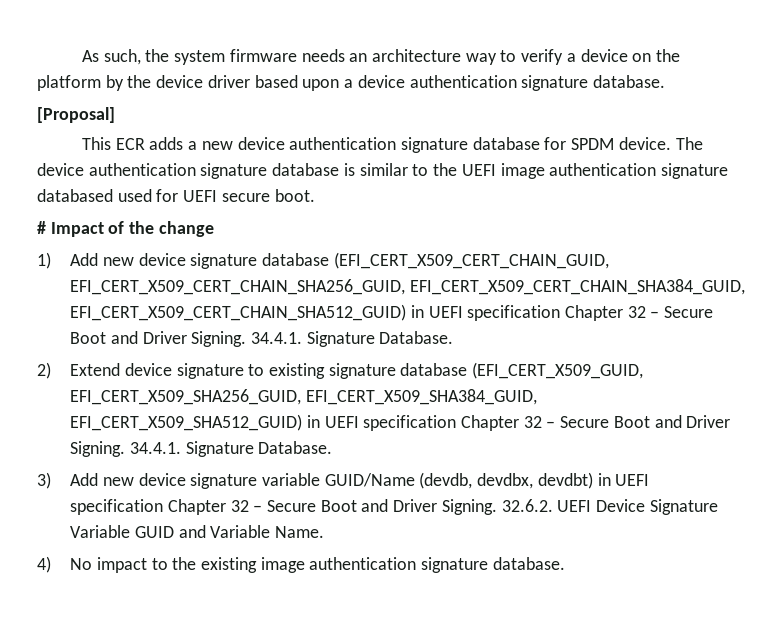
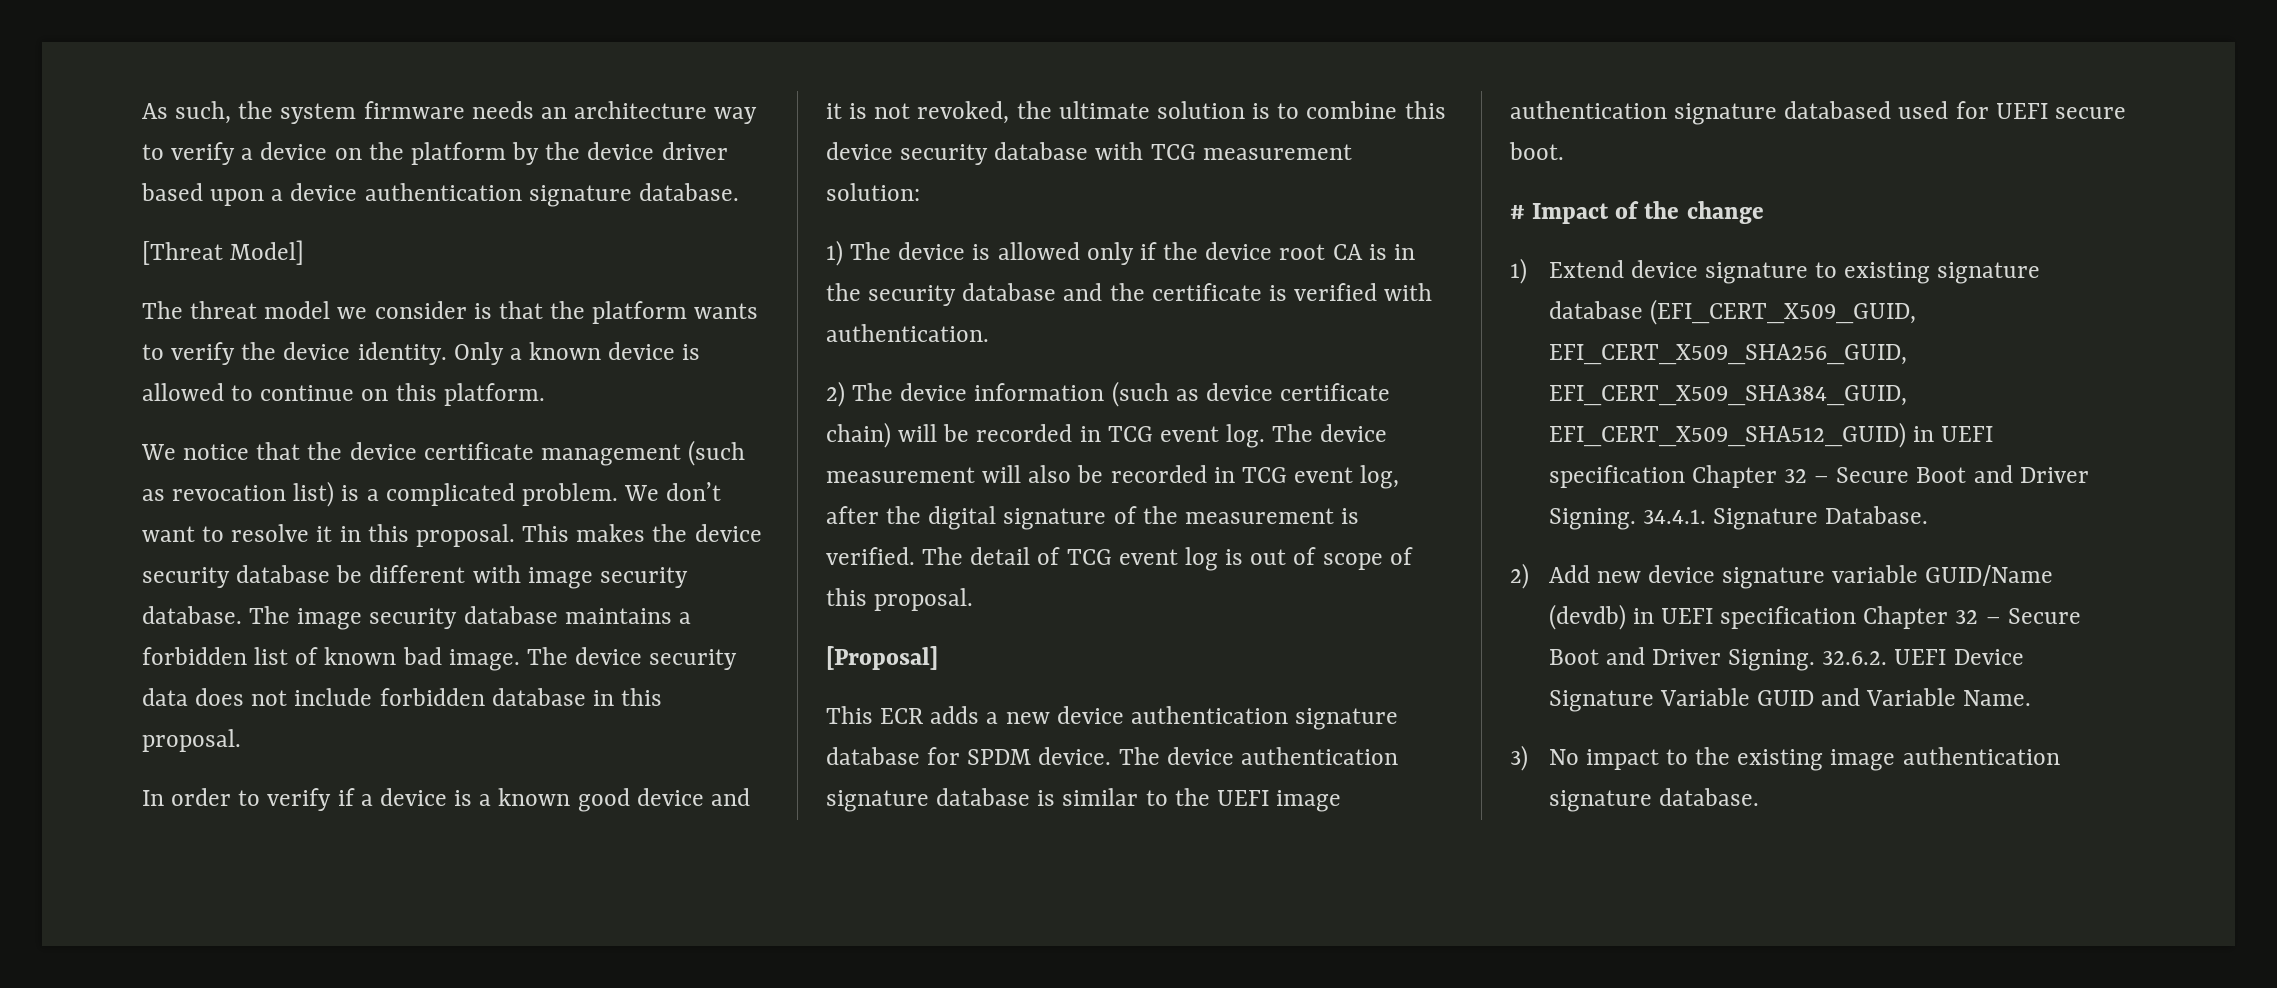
+ [Threat Model]
+ The threat model we consider is that the platform wants to verify the device identity. Only a known device is allowed to continue on this platform.
+ We notice that the device certificate management (such as revocation list) is a complicated problem. We don’t want to resolve it in this proposal. This makes the device security database be different with image security database. The image security database maintains a forbidden list of known bad image. The device security data does not include forbidden database in this proposal.
+ In order to verify if a device is a known good device and it is not revoked, the ultimate solution is to combine this device security database with TCG measurement solution:
+ 1) The device is allowed only if the device root CA is in the security database and the certificate is verified with authentication.
+ 2) The device information (such as device certificate chain) will be recorded in TCG event log. The device measurement will also be recorded in TCG event log, after the digital signature of the measurement is verified. The detail of TCG event log is out of scope of this proposal.
- 1) Add new device signature database (EFI_CERT_X509_CERT_CHAIN_GUID, EFI_CERT_X509_CERT_CHAIN_SHA256_GUID, EFI_CERT_X509_CERT_CHAIN_SHA384_GUID, EFI_CERT_X509_CERT_CHAIN_SHA512_GUID) in UEFI specification Chapter 32 – Secure Boot and Driver Signing. 34.4.1. Signature Database.
- 2) Extend device signature to existing signature database (EFI_CERT_X509_GUID, EFI_CERT_X509_SHA256_GUID, EFI_CERT_X509_SHA384_GUID, EFI_CERT_X509_SHA512_GUID) in UEFI specification Chapter 32 – Secure Boot and Driver Signing.
+ 1) Extend device signature to existing signature database (EFI_CERT_X509_GUID, EFI_CERT_X509_SHA256_GUID, EFI_CERT_X509_SHA384_GUID, EFI_CERT_X509_SHA512_GUID) in UEFI specification Chapter 32 – Secure Boot and Driver Signing.
- 3) Add new device signature variable GUID/Name (devdb, devdbx, devdbt) in UEFI specification Chapter 32 – Secure Boot and Driver Signing.
+ 2) Add new device signature variable GUID/Name (devdb) in UEFI specification Chapter 32 – Secure Boot and Driver Signing.
- 4) No impact to the existing image authentication signature database.
+ 3) No impact to the existing image authentication signature database.

